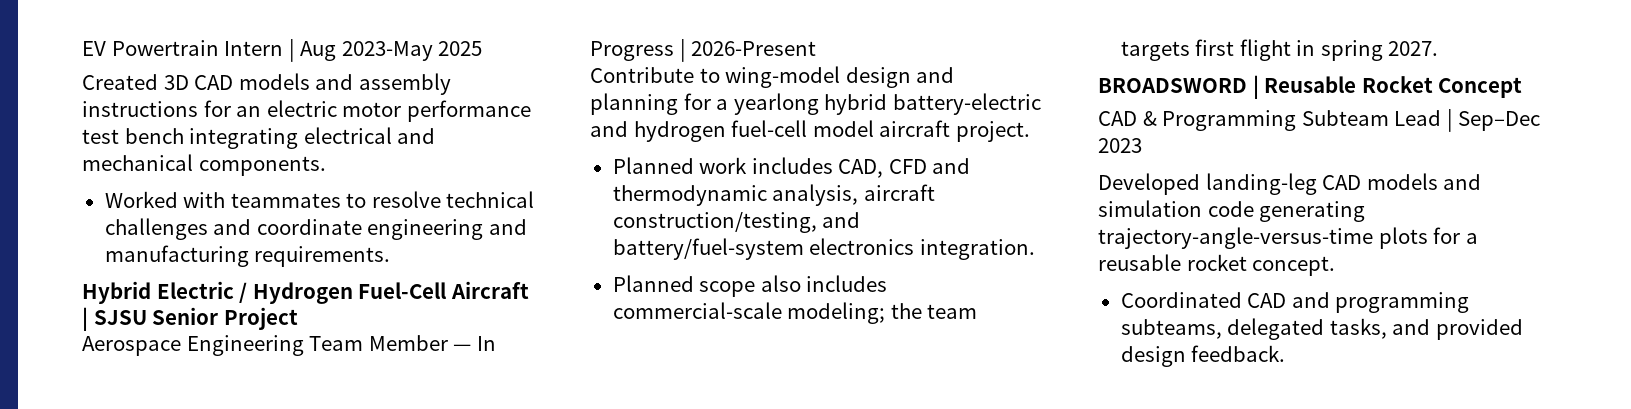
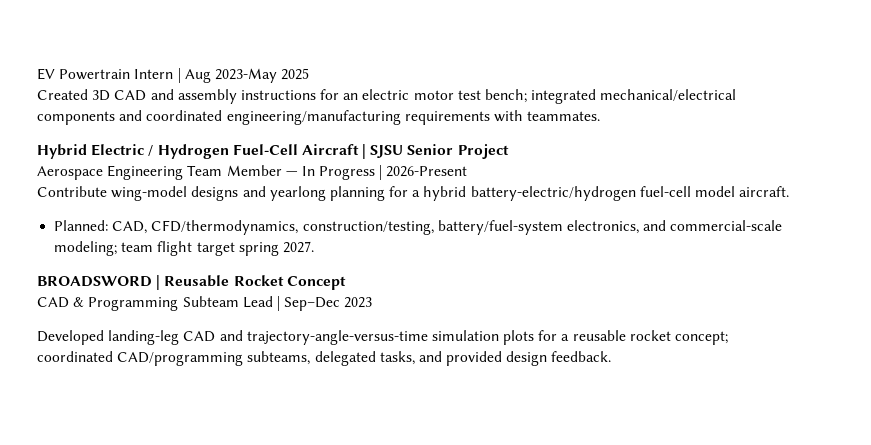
- Created 3D CAD models and assembly instructions for an electric motor performance test bench integrating electrical and mechanical components.
- Worked with teammates to resolve technical challenges and coordinate engineering and manufacturing requirements.
+ Created 3D CAD and assembly instructions for an electric motor test bench; integrated mechanical/electrical components and coordinated engineering/manufacturing requirements with teammates.
- Contribute to wing-model design and planning for a yearlong hybrid battery-electric and hydrogen fuel-cell model aircraft project.
- Planned work includes CAD, CFD and thermodynamic analysis, aircraft construction/testing, and battery/fuel-system electronics integration.
- Planned scope also includes commercial-scale modeling; the team targets first flight in spring 2027.
+ Contribute wing-model designs and yearlong planning for a hybrid battery-electric/hydrogen fuel-cell model aircraft.
+ Planned: CAD, CFD/thermodynamics, construction/testing, battery/fuel-system electronics, and commercial-scale modeling; team flight target spring 2027.
- Developed landing-leg CAD models and simulation code generating trajectory-angle-versus-time plots for a reusable rocket concept.
- Coordinated CAD and programming subteams, delegated tasks, and provided design feedback.
+ Developed landing-leg CAD and trajectory-angle-versus-time simulation plots for a reusable rocket concept; coordinated CAD/programming subteams, delegated tasks, and provided design feedback.

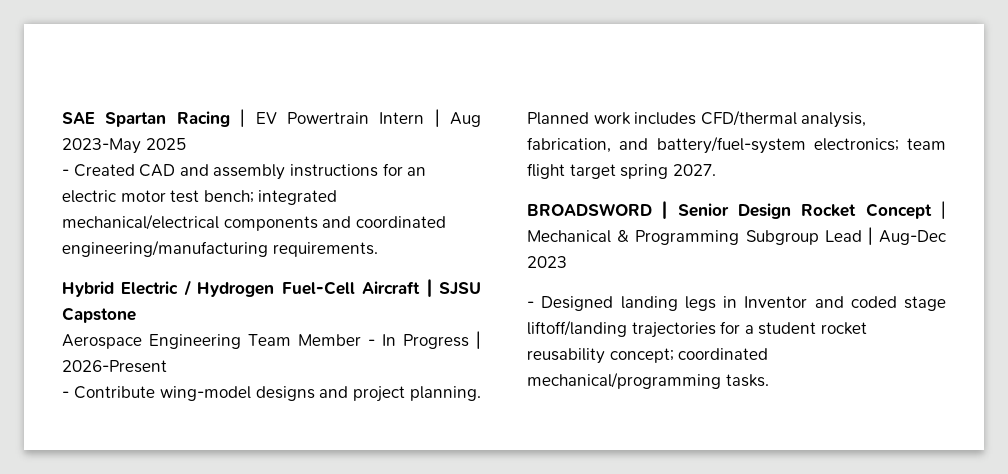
- EV Powertrain Intern | Aug 2023-May 2025
+ SAE Spartan Racing | EV Powertrain Intern | Aug 2023-May 2025
- Created 3D CAD and assembly instructions for an electric motor test bench; integrated mechanical/electrical components and coordinated engineering/manufacturing requirements with teammates.
+ - Created CAD and assembly instructions for an electric motor test bench; integrated mechanical/electrical components and coordinated engineering/manufacturing requirements.
- Hybrid Electric / Hydrogen Fuel-Cell Aircraft | SJSU Senior Project
+ Hybrid Electric / Hydrogen Fuel-Cell Aircraft | SJSU Capstone
- Aerospace Engineering Team Member — In Progress | 2026-Present
+ Aerospace Engineering Team Member - In Progress | 2026-Present
- Contribute wing-model designs and yearlong planning for a hybrid battery-electric/hydrogen fuel-cell model aircraft.
- Planned: CAD, CFD/thermodynamics, construction/testing, battery/fuel-system electronics, and commercial-scale modeling; team flight target spring 2027.
+ - Contribute wing-model designs and project planning. Planned work includes CFD/thermal analysis, fabrication, and battery/fuel-system electronics; team flight target spring 2027.
- BROADSWORD | Reusable Rocket Concept
- CAD & Programming Subteam Lead | Sep–Dec 2023
+ BROADSWORD | Senior Design Rocket Concept | Mechanical & Programming Subgroup Lead | Aug-Dec 2023
- Developed landing-leg CAD and trajectory-angle-versus-time simulation plots for a reusable rocket concept; coordinated CAD/programming subteams, delegated tasks, and provided design feedback.
+ - Designed landing legs in Inventor and coded stage liftoff/landing trajectories for a student rocket reusability concept; coordinated mechanical/programming tasks.

